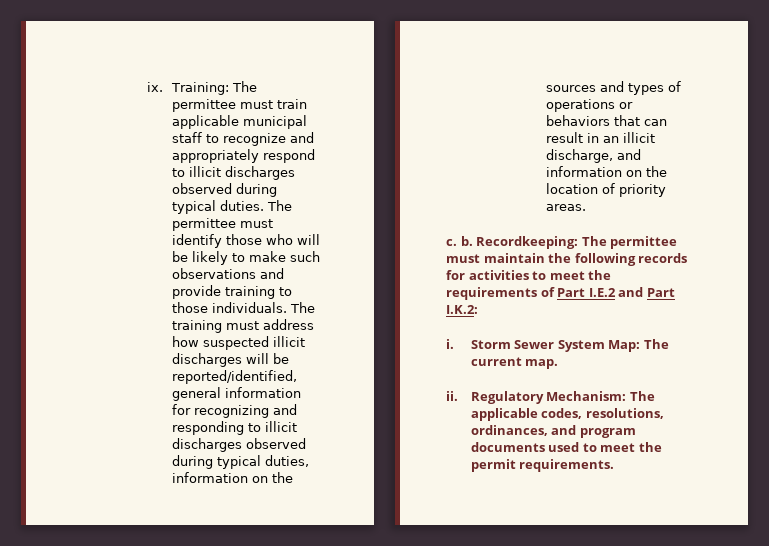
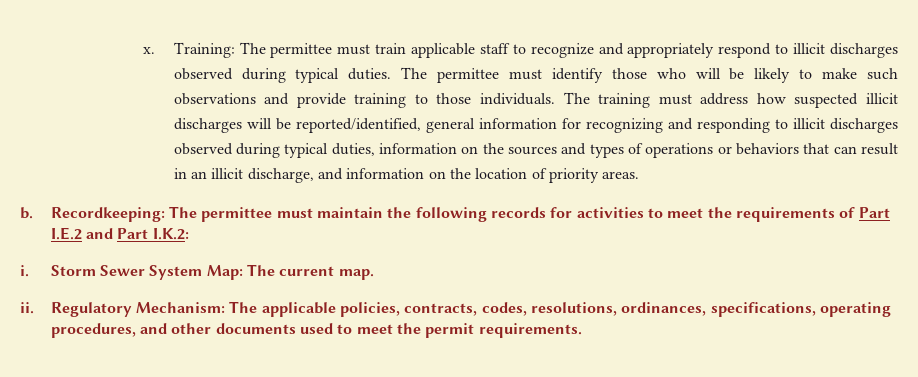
- ix.
+ x.
- Training: The permittee must train applicable municipal staff to recognize and appropriately respond to illicit discharges observed during typical duties.
+ Training: The permittee must train applicable staff to recognize and appropriately respond to illicit discharges observed during typical duties.
- c. b.
+ b.
- Regulatory Mechanism: The applicable codes, resolutions, ordinances, and program documents used to meet the permit requirements.
+ Regulatory Mechanism: The applicable policies, contracts, codes, resolutions, ordinances, specifications, operating procedures, and other documents used to meet the permit requirements.

